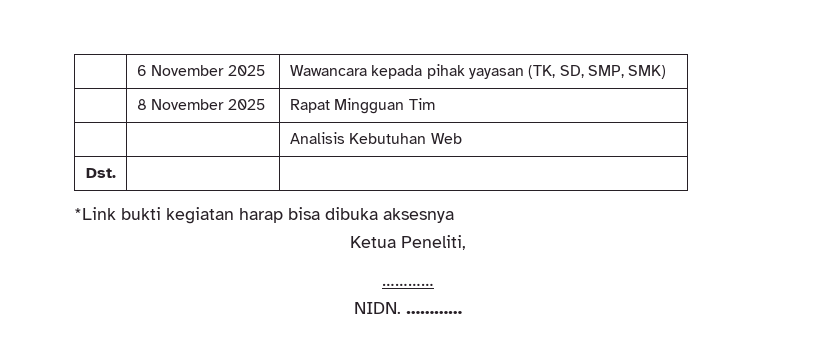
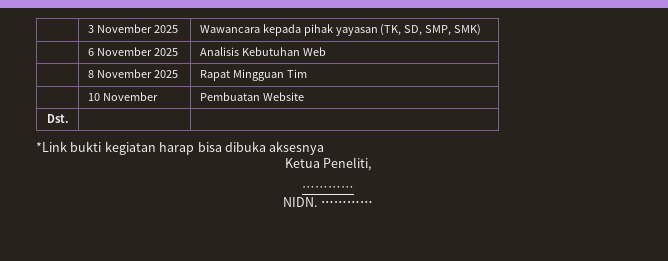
- | 6 November 2025 | Wawancara kepada pihak yayasan (TK, SD, SMP, SMK)
+ | 3 November 2025 | Wawancara kepada pihak yayasan (TK, SD, SMP, SMK)
+ | 6 November 2025 | Analisis Kebutuhan Web
- | | Analisis Kebutuhan Web
+ | 10 November | Pembuatan Website

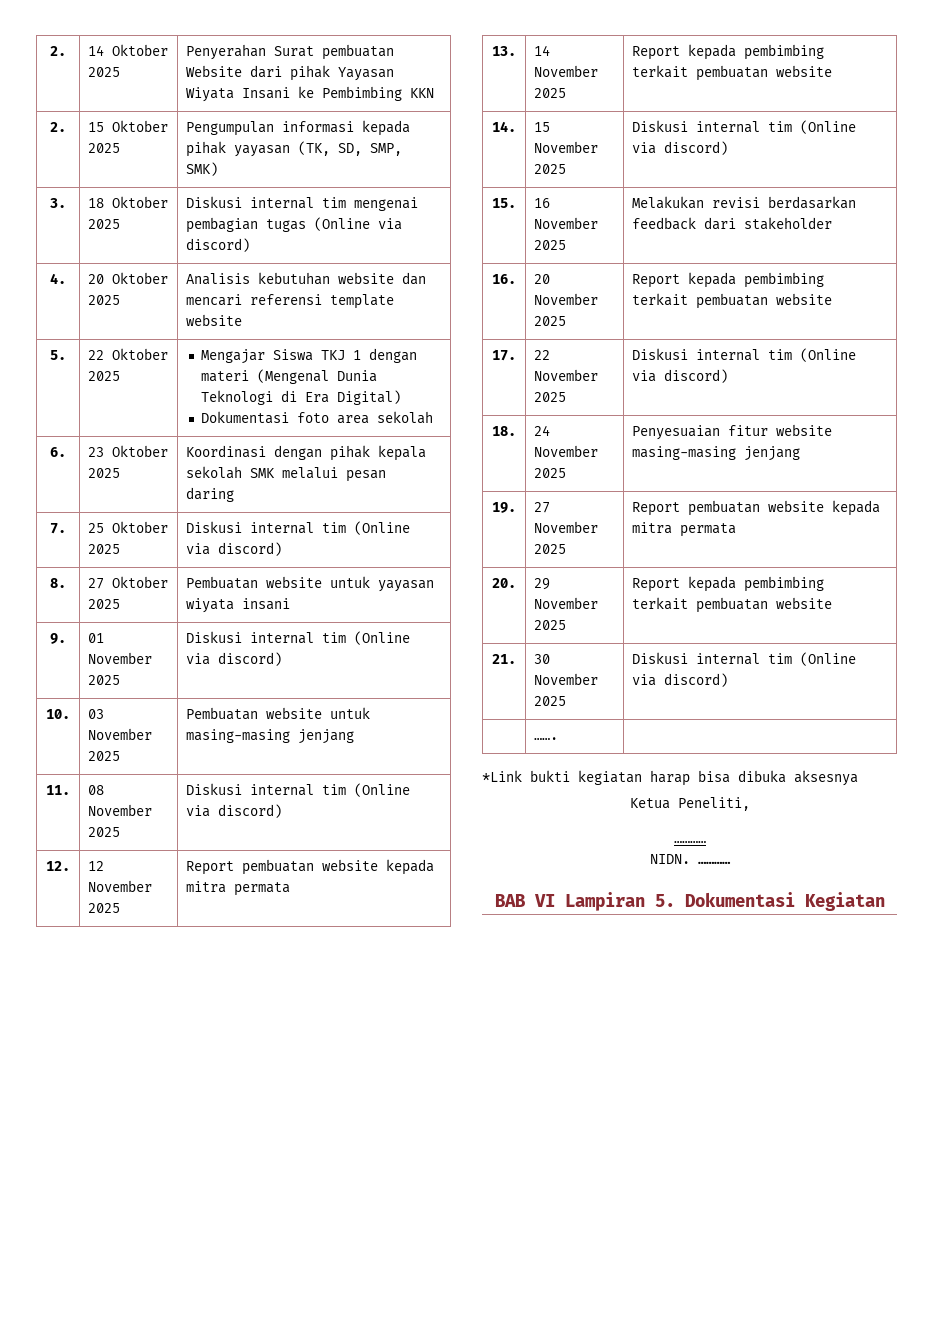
- | 3 November 2025 | Wawancara kepada pihak yayasan (TK, SD, SMP, SMK)
+ 2. | 14 Oktober 2025 | Penyerahan Surat pembuatan Website dari pihak Yayasan Wiyata Insani ke Pembimbing KKN
+ 2. | 15 Oktober 2025 | Pengumpulan informasi kepada pihak yayasan (TK, SD, SMP, SMK)
- | 6 November 2025 | Analisis Kebutuhan Web
- | 8 November 2025 | Rapat Mingguan Tim
- | 10 November | Pembuatan Website
- Dst. | |
+ 3. | 18 Oktober 2025 | Diskusi internal tim mengenai pembagian tugas (Online via discord)
+ 4. | 20 Oktober 2025 | Analisis kebutuhan website dan mencari referensi template website
+ 5. | 22 Oktober 2025 | Mengajar Siswa TKJ 1 dengan materi (Mengenal Dunia Teknologi di Era Digital)
+ Dokumentasi foto area sekolah
+ 6. | 23 Oktober 2025 | Koordinasi dengan pihak kepala sekolah SMK melalui pesan daring
+ 7. | 25 Oktober 2025 | Diskusi internal tim (Online via discord)
+ 8. | 27 Oktober 2025 | Pembuatan website untuk yayasan wiyata insani
+ 9. | 01 November 2025 | Diskusi internal tim (Online via discord)
+ 10. | 03 November 2025 | Pembuatan website untuk masing-masing jenjang
+ 11. | 08 November 2025 | Diskusi internal tim (Online via discord)
+ 12. | 12 November 2025 | Report pembuatan website kepada mitra permata
+ 13. | 14 November 2025 | Report kepada pembimbing terkait pembuatan website
+ 14. | 15 November 2025 | Diskusi internal tim (Online via discord)
+ 15. | 16 November 2025 | Melakukan revisi berdasarkan feedback dari stakeholder
+ 16. | 20 November 2025 | Report kepada pembimbing terkait pembuatan website
+ 17. | 22 November 2025 | Diskusi internal tim (Online via discord)
+ 18. | 24 November 2025 | Penyesuaian fitur website masing-masing jenjang
+ 19. | 27 November 2025 | Report pembuatan website kepada mitra permata
+ 20. | 29 November 2025 | Report kepada pembimbing terkait pembuatan website
+ 21. | 30 November 2025 | Diskusi internal tim (Online via discord)
+ | ……. |
+ BAB VI Lampiran 5. Dokumentasi Kegiatan

